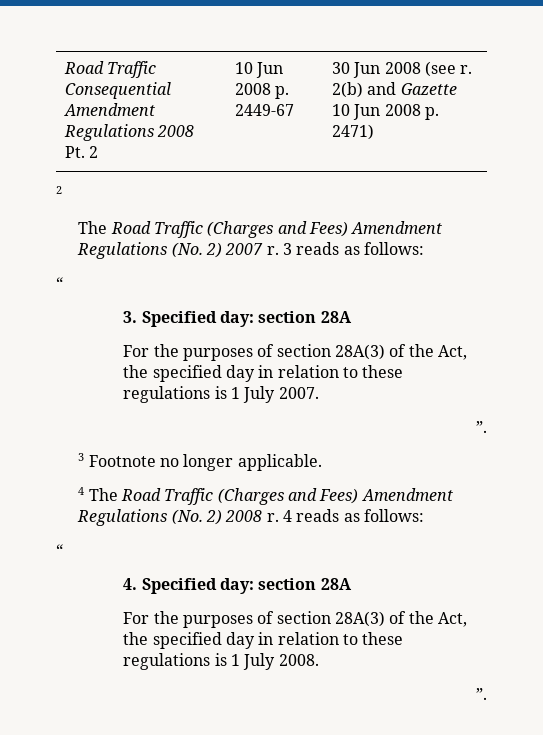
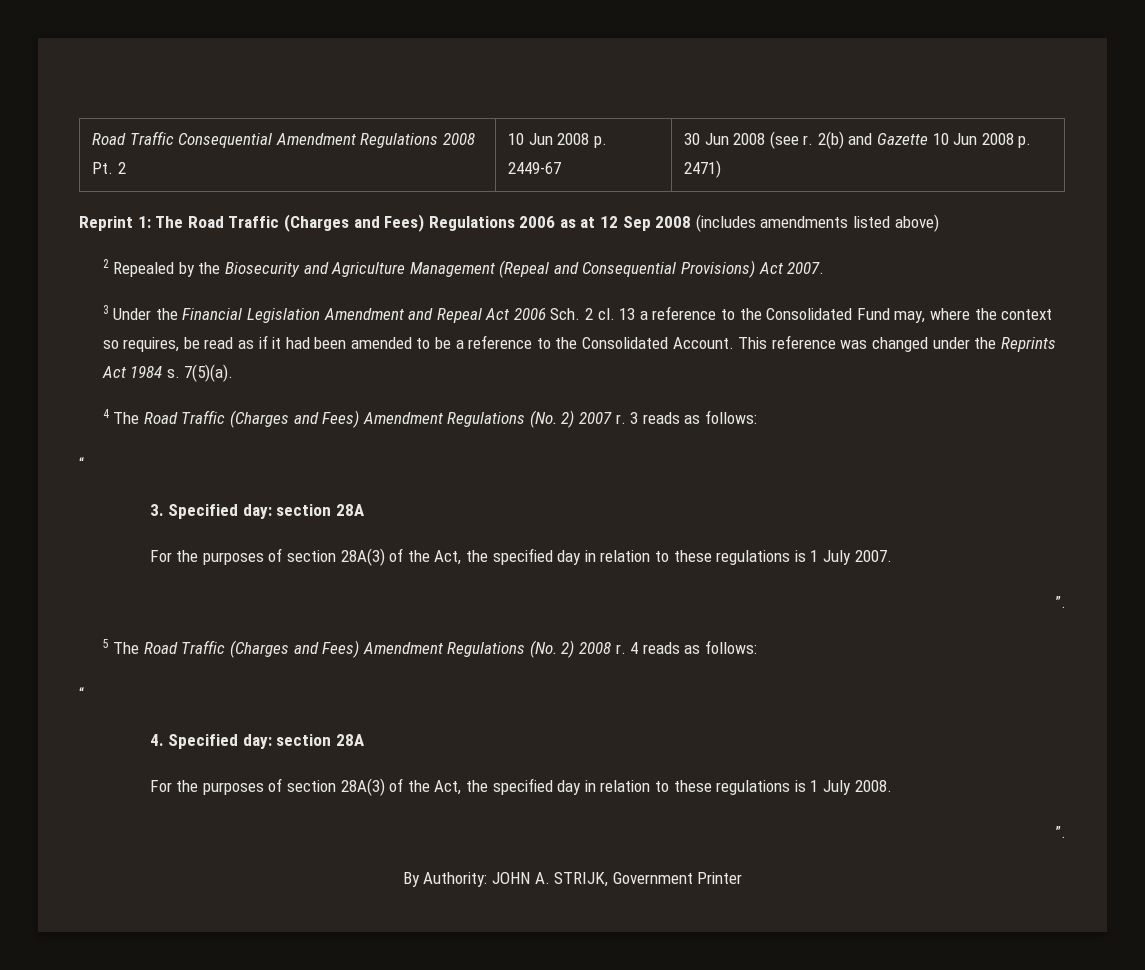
  Road Traffic Consequential Amendment Regulations 2008 Pt. 2 | 10 Jun 2008 p. 2449-67 | 30 Jun 2008 (see r. 2(b) and Gazette 10 Jun 2008 p. 2471)
- 2
- The Road Traffic (Charges and Fees) Amendment Regulations (No. 2) 2007 r.
+ Reprint 1: The Road Traffic (Charges and Fees) Regulations 2006 as at 12 Sep 2008 (includes amendments listed above)
+ 2 Repealed by the Biosecurity and Agriculture Management (Repeal and Consequential Provisions) Act 2007.
+ 3 Under the Financial Legislation Amendment and Repeal Act 2006 Sch. 2 cl. 13 a reference to the Consolidated Fund may, where the context so requires, be read as if it had been amended to be a reference to the Consolidated Account. This reference was changed under the Reprints Act 1984 s. 7(5)(a).
+ 4 The Road Traffic (Charges and Fees) Amendment Regulations (No. 2) 2007 r.
- 3 Footnote no longer applicable.
- 4 The Road Traffic (Charges and Fees) Amendment Regulations (No. 2) 2008 r.
+ 5 The Road Traffic (Charges and Fees) Amendment Regulations (No. 2) 2008 r.
+ By Authority: JOHN A. STRIJK, Government Printer

